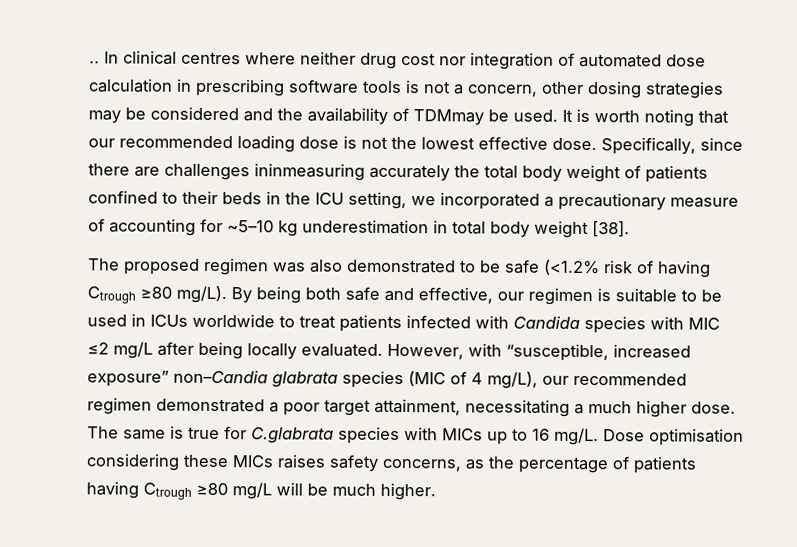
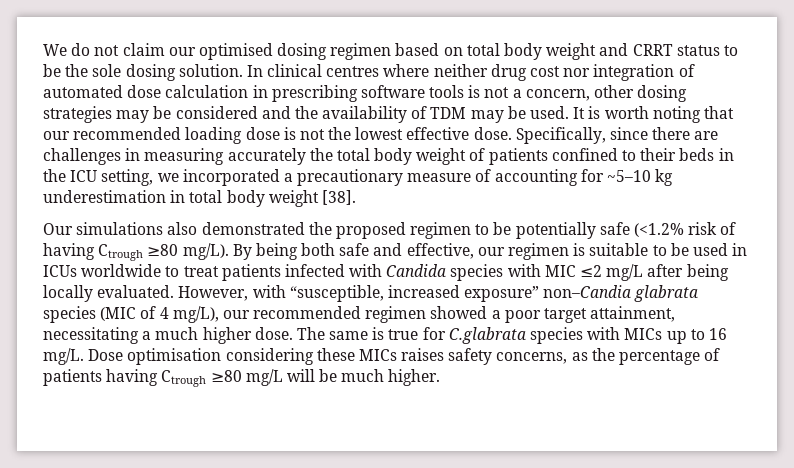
- ..
+ We do not claim our optimised dosing regimen based on total body weight and CRRT status to be the sole dosing solution.
- In clinical centres where neither drug cost nor integration of automated dose calculation in prescribing software tools is not a concern, other dosing strategies may be considered and the availability of TDMmay be used.
+ In clinical centres where neither drug cost nor integration of automated dose calculation in prescribing software tools is not a concern, other dosing strategies may be considered and the availability of TDM may be used.
- Specifically, since there are challenges ininmeasuring accurately the total body weight of patients confined to their beds in the ICU setting, we incorporated a precautionary measure of accounting for ~5–10 kg underestimation in total body weight [38].
+ Specifically, since there are challenges in measuring accurately the total body weight of patients confined to their beds in the ICU setting, we incorporated a precautionary measure of accounting for ~5–10 kg underestimation in total body weight [38].
- The proposed regimen was also demonstrated to be safe (<1.2% risk of having Ctrough ≥80 mg/L).
+ Our simulations also demonstrated the proposed regimen to be potentially safe (<1.2% risk of having Ctrough ≥80 mg/L).
- However, with “susceptible, increased exposure” non–Candia glabrata species (MIC of 4 mg/L), our recommended regimen demonstrated a poor target attainment, necessitating a much higher dose.
+ However, with “susceptible, increased exposure” non–Candia glabrata species (MIC of 4 mg/L), our recommended regimen showed a poor target attainment, necessitating a much higher dose.

